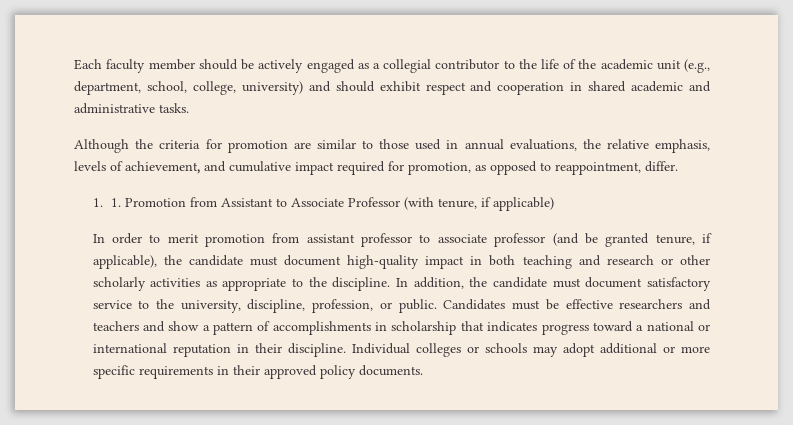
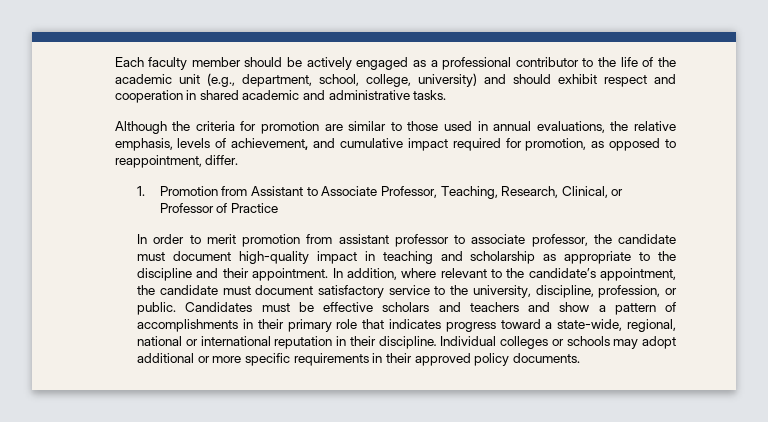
- Each faculty member should be actively engaged as a collegial contributor to the life of the academic unit (e.g., department, school, college, university) and should exhibit respect and cooperation in shared academic and administrative tasks.
+ Each faculty member should be actively engaged as a professional contributor to the life of the academic unit (e.g., department, school, college, university) and should exhibit respect and cooperation in shared academic and administrative tasks.
- 1. 1. Promotion from Assistant to Associate Professor (with tenure, if applicable)
+ 1. Promotion from Assistant to Associate Professor, Teaching, Research, Clinical, or Professor of Practice
- In order to merit promotion from assistant professor to associate professor (and be granted tenure, if applicable), the candidate must document high-quality impact in both teaching and research or other scholarly activities as appropriate to the discipline. In addition, the candidate must document satisfactory service to the university, discipline, profession, or public.
+ In order to merit promotion from assistant professor to associate professor, the candidate must document high-quality impact in teaching and scholarship as appropriate to the discipline and their appointment. In addition, where relevant to the candidate’s appointment, the candidate must document satisfactory service to the university, discipline, profession, or public.
- Candidates must be effective researchers and teachers and show a pattern of accomplishments in scholarship that indicates progress toward a national or international reputation in their discipline.
+ Candidates must be effective scholars and teachers and show a pattern of accomplishments in their primary role that indicates progress toward a state-wide, regional, national or international reputation in their discipline.

